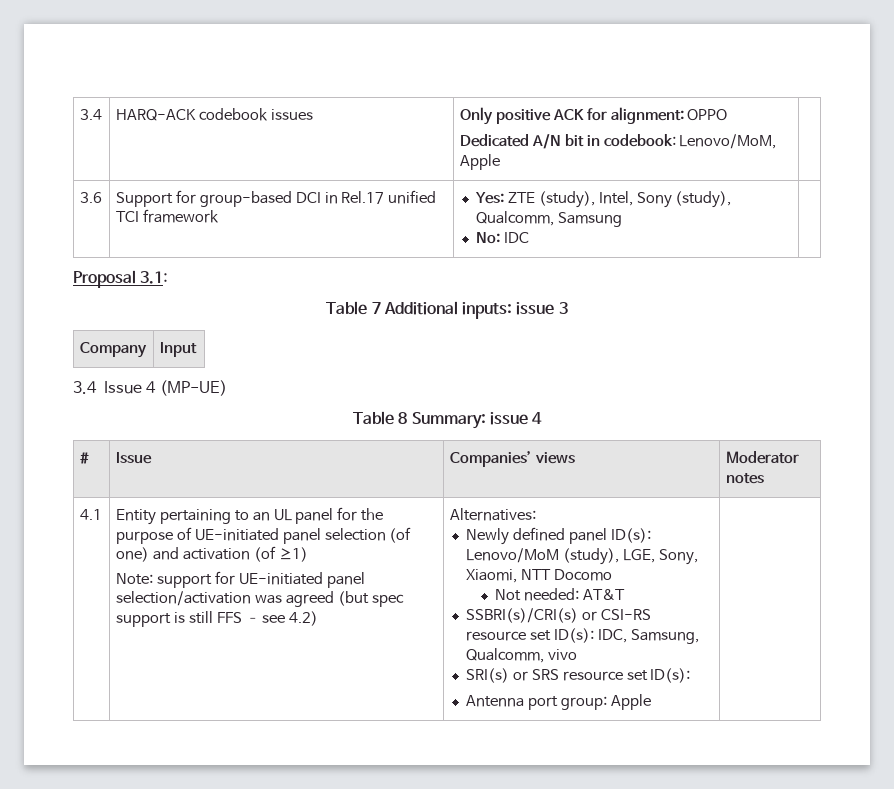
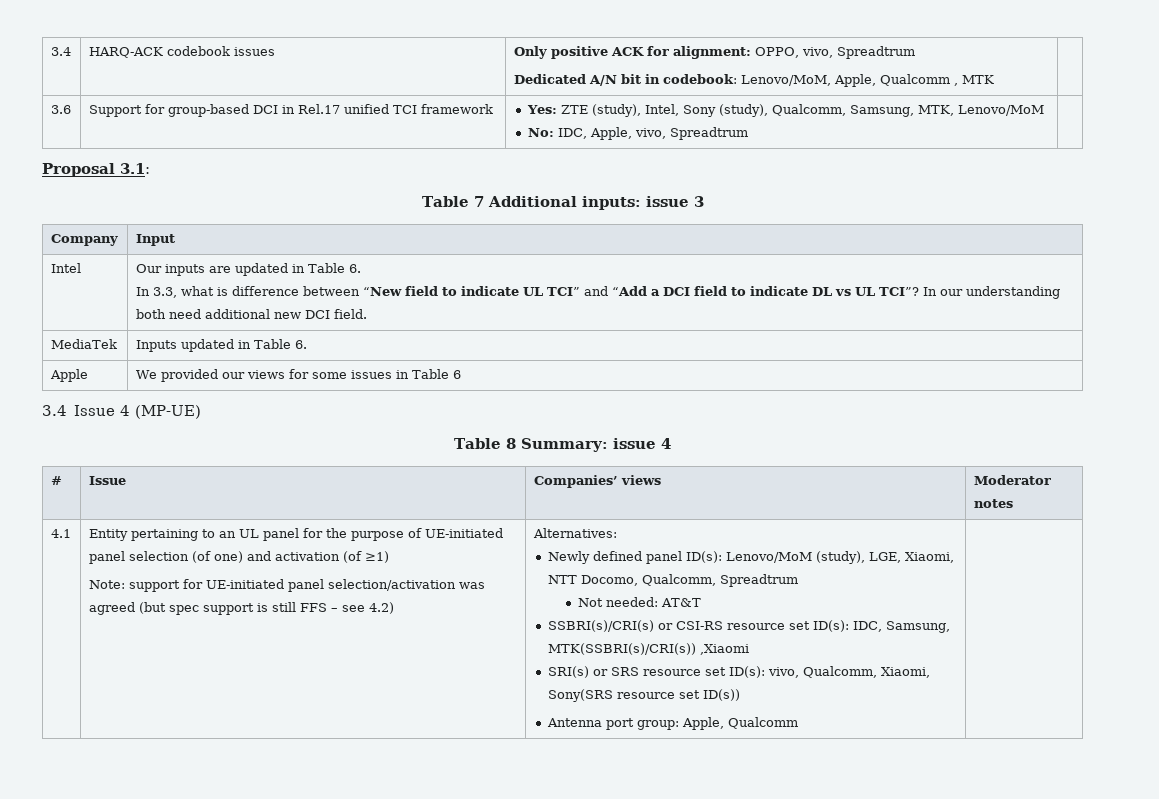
- 3.4 | HARQ-ACK codebook issues | Only positive ACK for alignment: OPPO
- Dedicated A/N bit in codebook: Lenovo/MoM, Apple |
+ 3.4 | HARQ-ACK codebook issues | Only positive ACK for alignment: OPPO, vivo, Spreadtrum
+ Dedicated A/N bit in codebook: Lenovo/MoM, Apple, Qualcomm , MTK |
- 3.6 | Support for group-based DCI in Rel.17 unified TCI framework | Yes: ZTE (study), Intel, Sony (study), Qualcomm, Samsung
- No: IDC |
+ 3.6 | Support for group-based DCI in Rel.17 unified TCI framework | Yes: ZTE (study), Intel, Sony (study), Qualcomm, Samsung, MTK, Lenovo/MoM
+ No: IDC, Apple, vivo, Spreadtrum |
+ Intel | Our inputs are updated in Table 6.
+ In 3.3, what is difference between “New field to indicate UL TCI” and “Add a DCI field to indicate DL vs UL TCI”? In our understanding both need additional new DCI field.
+ MediaTek | Inputs updated in Table 6.
+ Apple | We provided our views for some issues in Table 6
- Newly defined panel ID(s): Lenovo/MoM (study), LGE, Sony, Xiaomi, NTT Docomo
+ Newly defined panel ID(s): Lenovo/MoM (study), LGE, Xiaomi, NTT Docomo, Qualcomm, Spreadtrum
- SSBRI(s)/CRI(s) or CSI-RS resource set ID(s): IDC, Samsung, Qualcomm, vivo
+ SSBRI(s)/CRI(s) or CSI-RS resource set ID(s): IDC, Samsung, MTK(SSBRI(s)/CRI(s)) ,Xiaomi
- SRI(s) or SRS resource set ID(s):
+ SRI(s) or SRS resource set ID(s): vivo, Qualcomm, Xiaomi, Sony(SRS resource set ID(s))
- Antenna port group: Apple
+ Antenna port group: Apple, Qualcomm

